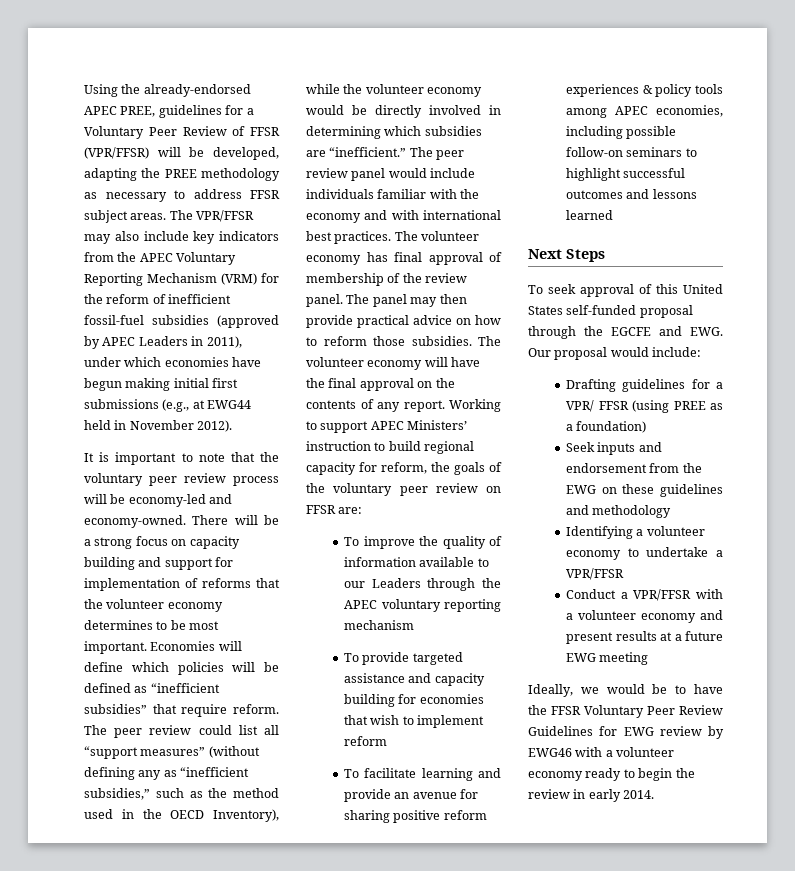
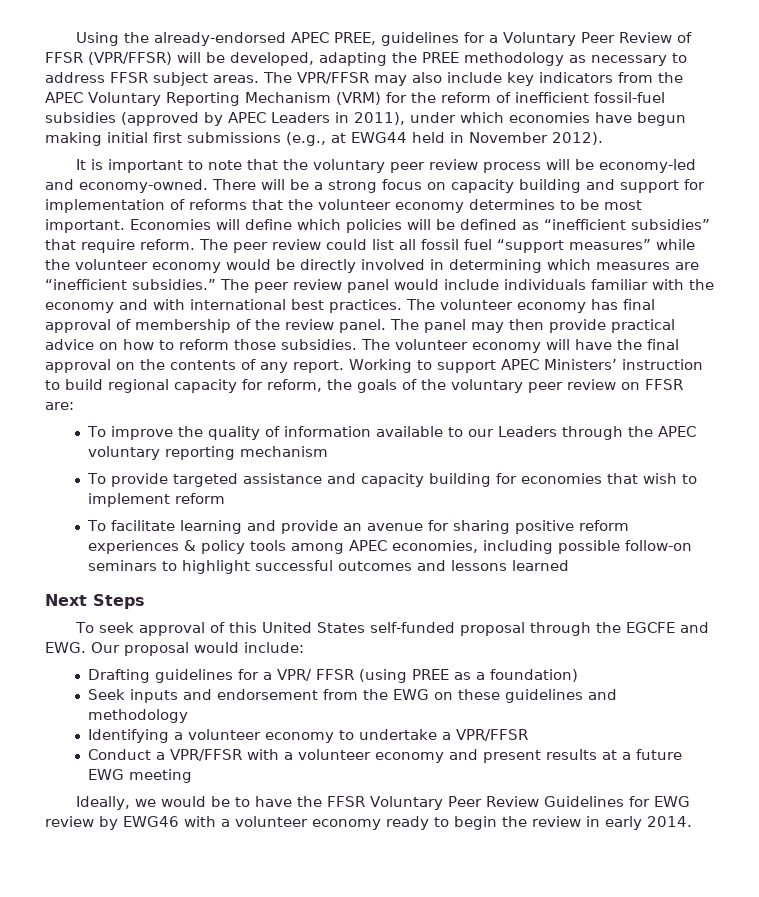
- The peer review could list all “support measures” (without defining any as “inefficient subsidies,” such as the method used in the OECD Inventory), while the volunteer economy would be directly involved in determining which subsidies are “inefficient.”
+ The peer review could list all fossil fuel “support measures” while the volunteer economy would be directly involved in determining which measures are “inefficient subsidies.”

